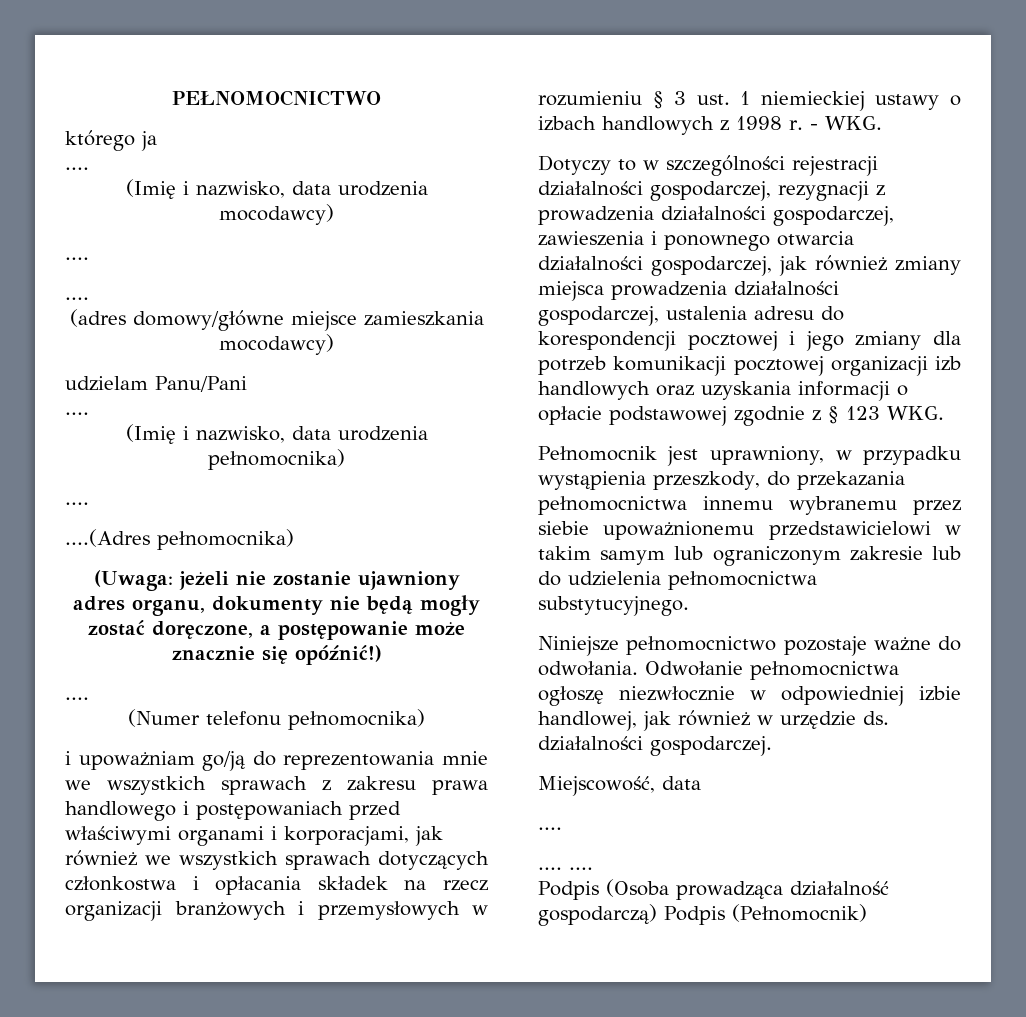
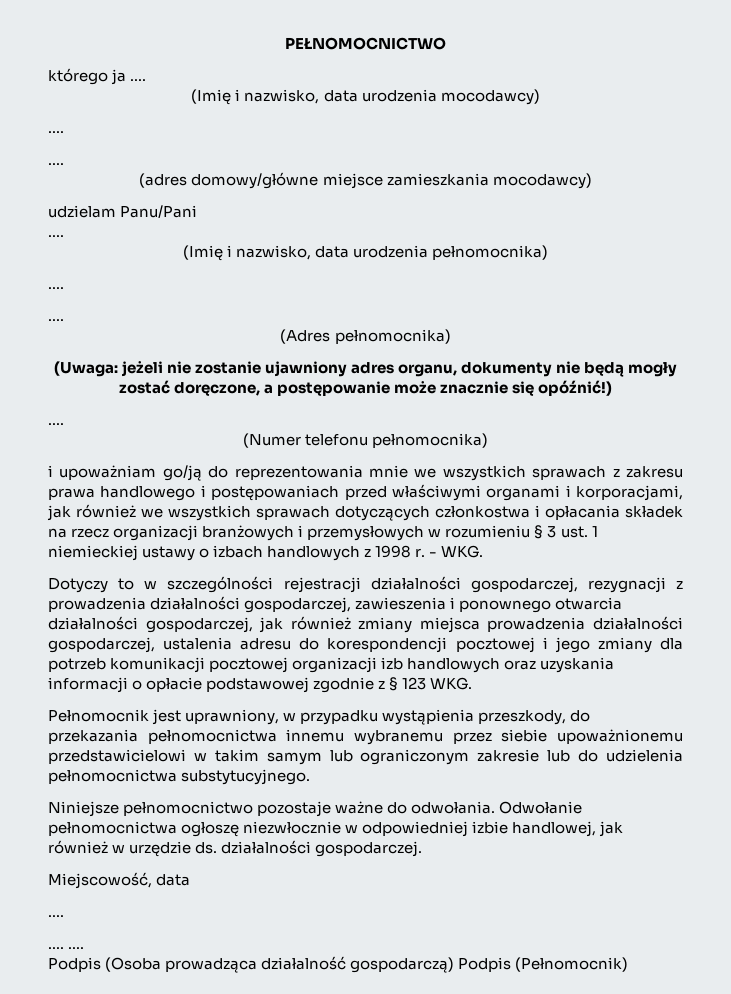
- którego ja
- ....
+ którego ja ....
  (Imię i nazwisko, data urodzenia pełnomocnika)
  ....
- ....(Adres pełnomocnika)
+ ....
+ (Adres pełnomocnika)

